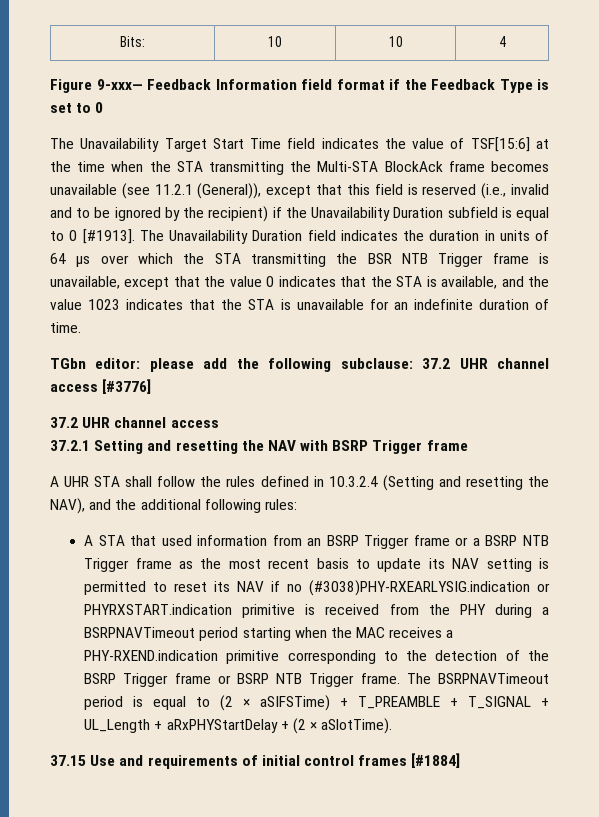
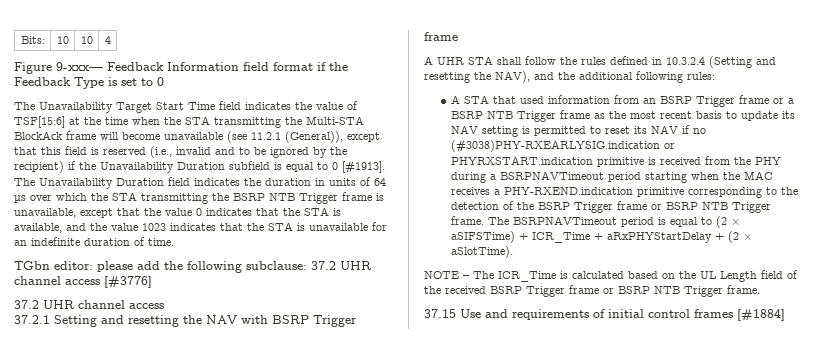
- The Unavailability Target Start Time field indicates the value of TSF[15:6] at the time when the STA transmitting the Multi-STA BlockAck frame becomes unavailable (see 11.2.1 (General)), except that this field is reserved (i.e., invalid and to be ignored by the recipient) if the Unavailability Duration subfield is equal to 0 [#1913].
+ The Unavailability Target Start Time field indicates the value of TSF[15:6] at the time when the STA transmitting the Multi-STA BlockAck frame will become unavailable (see 11.2.1 (General)), except that this field is reserved (i.e., invalid and to be ignored by the recipient) if the Unavailability Duration subfield is equal to 0 [#1913].
- The Unavailability Duration field indicates the duration in units of 64 µs over which the STA transmitting the BSR NTB Trigger frame is unavailable, except that the value 0 indicates that the STA is available, and the value 1023 indicates that the STA is unavailable for an indefinite duration of time.
+ The Unavailability Duration field indicates the duration in units of 64 µs over which the STA transmitting the BSRP NTB Trigger frame is unavailable, except that the value 0 indicates that the STA is available, and the value 1023 indicates that the STA is unavailable for an indefinite duration of time.
- The BSRPNAVTimeout period is equal to (2 × aSIFSTime) + T_PREAMBLE + T_SIGNAL + UL_Length + aRxPHYStartDelay + (2 × aSlotTime).
+ The BSRPNAVTimeout period is equal to (2 × aSIFSTime) + ICR_Time + aRxPHYStartDelay + (2 × aSlotTime).
+ NOTE – The ICR_Time is calculated based on the UL Length field of the received BSRP Trigger frame or BSRP NTB Trigger frame.

